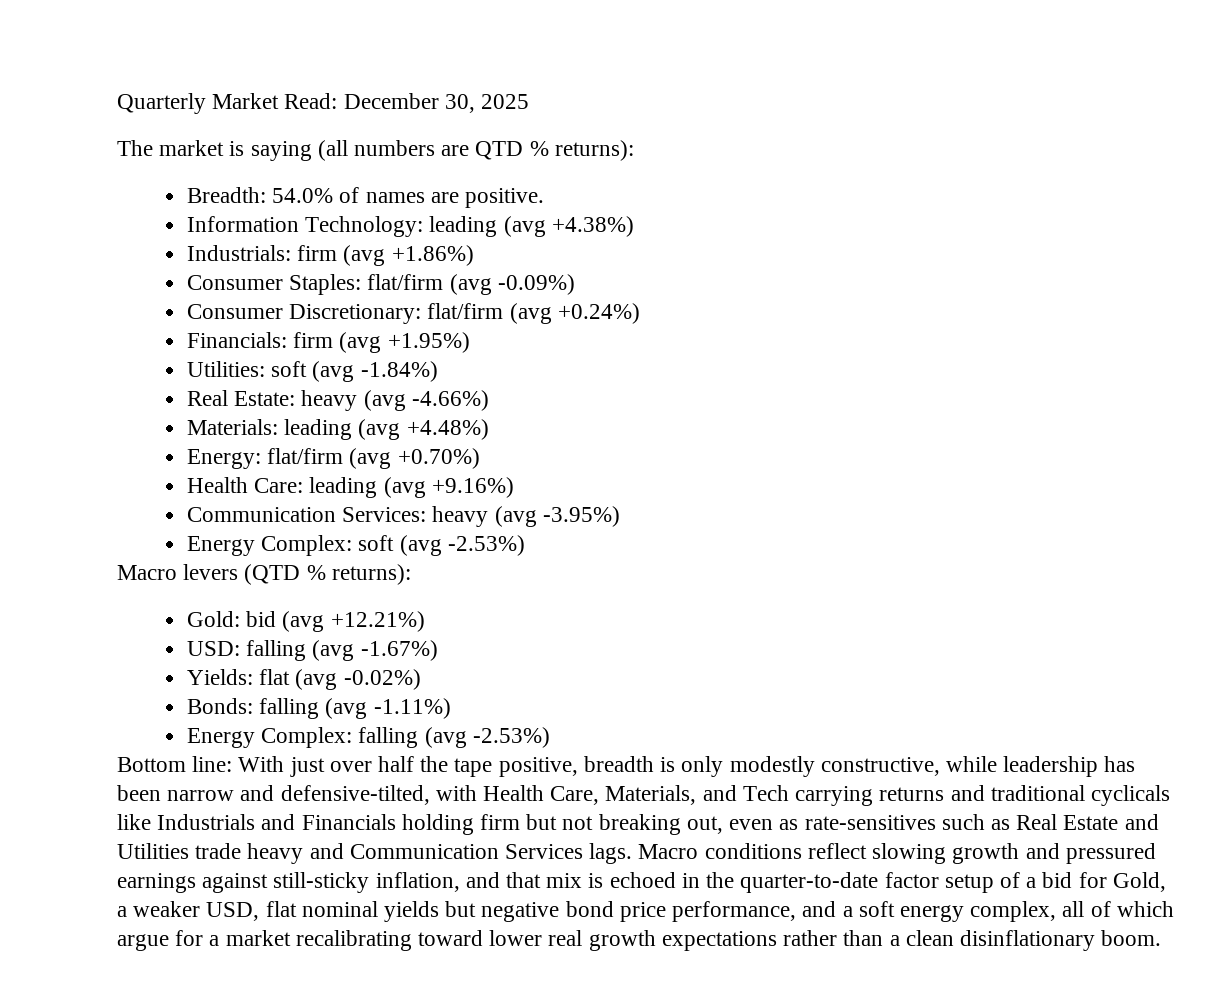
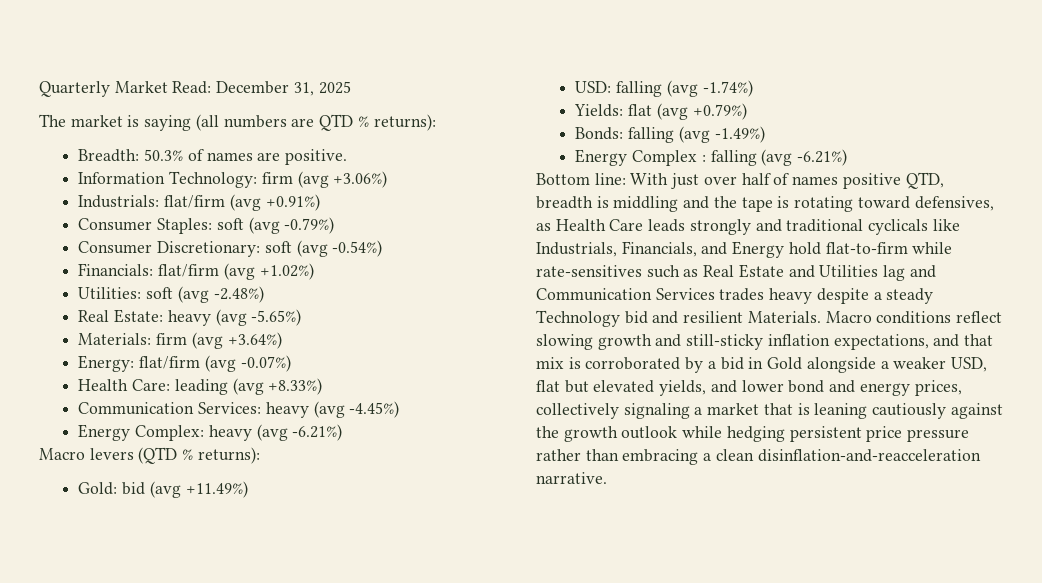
- Quarterly Market Read: December 30, 2025
+ Quarterly Market Read: December 31, 2025
- Breadth: 54.0% of names are positive.
+ Breadth: 50.3% of names are positive.
- Information Technology: leading (avg +4.38%)
- Industrials: firm (avg +1.86%)
+ Information Technology: firm (avg +3.06%)
+ Industrials: flat/firm (avg +0.91%)
- Consumer Staples: flat/firm (avg -0.09%)
+ Consumer Staples: soft (avg -0.79%)
- Consumer Discretionary: flat/firm (avg +0.24%)
- Financials: firm (avg +1.95%)
+ Consumer Discretionary: soft (avg -0.54%)
+ Financials: flat/firm (avg +1.02%)
- Utilities: soft (avg -1.84%)
+ Utilities: soft (avg -2.48%)
- Real Estate: heavy (avg -4.66%)
+ Real Estate: heavy (avg -5.65%)
- Materials: leading (avg +4.48%)
+ Materials: firm (avg +3.64%)
- Energy: flat/firm (avg +0.70%)
+ Energy: flat/firm (avg -0.07%)
- Health Care: leading (avg +9.16%)
+ Health Care: leading (avg +8.33%)
- Communication Services: heavy (avg -3.95%)
- Energy Complex: soft (avg -2.53%)
+ Communication Services: heavy (avg -4.45%)
+ Energy Complex: heavy (avg -6.21%)
- Gold: bid (avg +12.21%)
+ Gold: bid (avg +11.49%)
- USD: falling (avg -1.67%)
+ USD: falling (avg -1.74%)
- Yields: flat (avg -0.02%)
+ Yields: flat (avg +0.79%)
- Bonds: falling (avg -1.11%)
- Energy Complex: falling (avg -2.53%)
+ Bonds: falling (avg -1.49%)
+ Energy Complex : falling (avg -6.21%)
- Bottom line: With just over half the tape positive, breadth is only modestly constructive, while leadership has been narrow and defensive-tilted, with Health Care, Materials, and Tech carrying returns and traditional cyclicals like Industrials and Financials holding firm but not breaking out, even as rate‑sensitives such as Real Estate and Utilities trade heavy and Communication Services lags.
+ Bottom line: With just over half of names positive QTD, breadth is middling and the tape is rotating toward defensives, as Health Care leads strongly and traditional cyclicals like Industrials, Financials, and Energy hold flat-to-firm while rate‑sensitives such as Real Estate and Utilities lag and Communication Services trades heavy despite a steady Technology bid and resilient Materials.
- Macro conditions reflect slowing growth and pressured earnings against still-sticky inflation, and that mix is echoed in the quarter-to-date factor setup of a bid for Gold, a weaker USD, flat nominal yields but negative bond price performance, and a soft energy complex, all of which argue for a market recalibrating toward lower real growth expectations rather than a clean disinflationary boom.
+ Macro conditions reflect slowing growth and still‑sticky inflation expectations, and that mix is corroborated by a bid in Gold alongside a weaker USD, flat but elevated yields, and lower bond and energy prices, collectively signaling a market that is leaning cautiously against the growth outlook while hedging persistent price pressure rather than embracing a clean disinflation-and-reacceleration narrative.

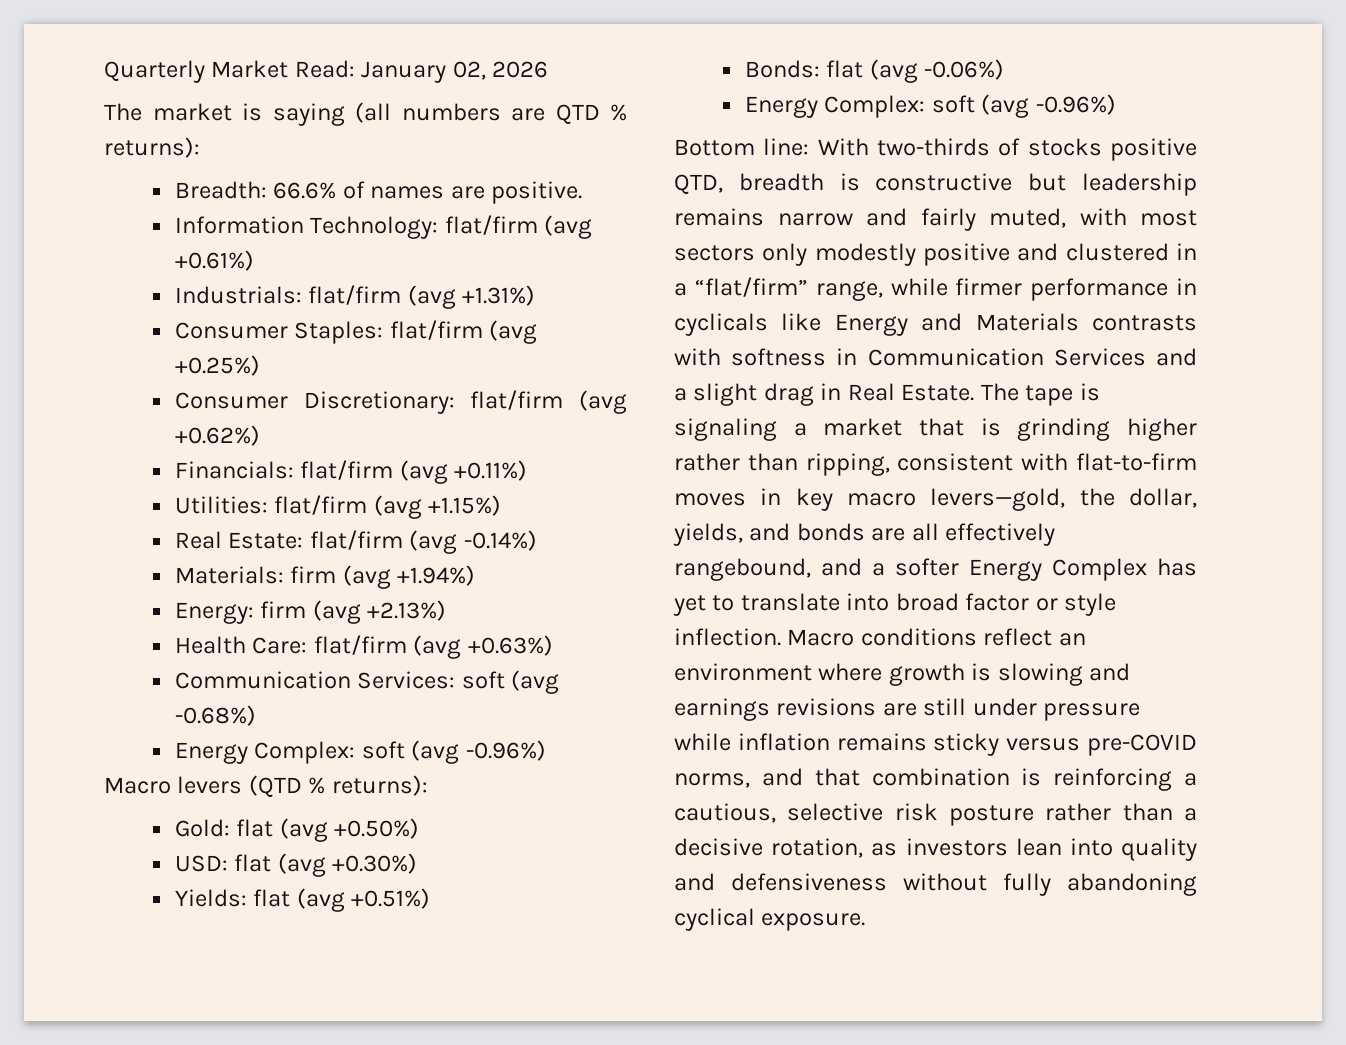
- Quarterly Market Read: December 31, 2025
+ Quarterly Market Read: January 02, 2026
- Breadth: 50.3% of names are positive.
+ Breadth: 66.6% of names are positive.
- Information Technology: firm (avg +3.06%)
+ Information Technology: flat/firm (avg +0.61%)
- Industrials: flat/firm (avg +0.91%)
+ Industrials: flat/firm (avg +1.31%)
- Consumer Staples: soft (avg -0.79%)
+ Consumer Staples: flat/firm (avg +0.25%)
- Consumer Discretionary: soft (avg -0.54%)
+ Consumer Discretionary: flat/firm (avg +0.62%)
- Financials: flat/firm (avg +1.02%)
+ Financials: flat/firm (avg +0.11%)
- Utilities: soft (avg -2.48%)
+ Utilities: flat/firm (avg +1.15%)
- Real Estate: heavy (avg -5.65%)
+ Real Estate: flat/firm (avg -0.14%)
- Materials: firm (avg +3.64%)
+ Materials: firm (avg +1.94%)
- Energy: flat/firm (avg -0.07%)
+ Energy: firm (avg +2.13%)
- Health Care: leading (avg +8.33%)
+ Health Care: flat/firm (avg +0.63%)
- Communication Services: heavy (avg -4.45%)
- Energy Complex: heavy (avg -6.21%)
+ Communication Services: soft (avg -0.68%)
+ Energy Complex: soft (avg -0.96%)
- Gold: bid (avg +11.49%)
- USD: falling (avg -1.74%)
+ Gold: flat (avg +0.50%)
+ USD: flat (avg +0.30%)
- Yields: flat (avg +0.79%)
+ Yields: flat (avg +0.51%)
- Bonds: falling (avg -1.49%)
- Energy Complex : falling (avg -6.21%)
- Bottom line: With just over half of names positive QTD, breadth is middling and the tape is rotating toward defensives, as Health Care leads strongly and traditional cyclicals like Industrials, Financials, and Energy hold flat-to-firm while rate‑sensitives such as Real Estate and Utilities lag and Communication Services trades heavy despite a steady Technology bid and resilient Materials. Macro conditions reflect slowing growth and still‑sticky inflation expectations, and that mix is corroborated by a bid in Gold alongside a weaker USD, flat but elevated yields, and lower bond and energy prices, collectively signaling a market that is leaning cautiously against the growth outlook while hedging persistent price pressure rather than embracing a clean disinflation-and-reacceleration narrative.
+ Bonds: flat (avg -0.06%)
+ Energy Complex: soft (avg -0.96%)
+ Bottom line: With two-thirds of stocks positive QTD, breadth is constructive but leadership remains narrow and fairly muted, with most sectors only modestly positive and clustered in a “flat/firm” range, while firmer performance in cyclicals like Energy and Materials contrasts with softness in Communication Services and a slight drag in Real Estate. The tape is signaling a market that is grinding higher rather than ripping, consistent with flat-to-firm moves in key macro levers—gold, the dollar, yields, and bonds are all effectively rangebound, and a softer Energy Complex has yet to translate into broad factor or style inflection. Macro conditions reflect an environment where growth is slowing and earnings revisions are still under pressure while inflation remains sticky versus pre-COVID norms, and that combination is reinforcing a cautious, selective risk posture rather than a decisive rotation, as investors lean into quality and defensiveness without fully abandoning cyclical exposure.

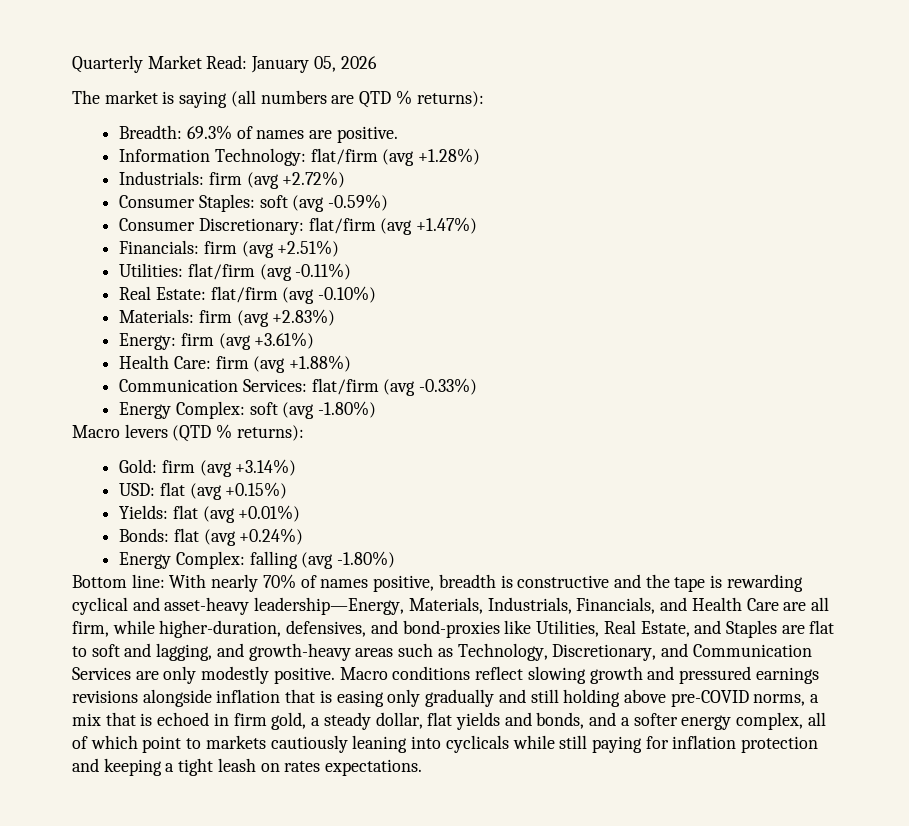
- Quarterly Market Read: January 02, 2026
+ Quarterly Market Read: January 05, 2026
- Breadth: 66.6% of names are positive.
+ Breadth: 69.3% of names are positive.
- Information Technology: flat/firm (avg +0.61%)
+ Information Technology: flat/firm (avg +1.28%)
- Industrials: flat/firm (avg +1.31%)
+ Industrials: firm (avg +2.72%)
- Consumer Staples: flat/firm (avg +0.25%)
+ Consumer Staples: soft (avg -0.59%)
- Consumer Discretionary: flat/firm (avg +0.62%)
+ Consumer Discretionary: flat/firm (avg +1.47%)
- Financials: flat/firm (avg +0.11%)
+ Financials: firm (avg +2.51%)
- Utilities: flat/firm (avg +1.15%)
+ Utilities: flat/firm (avg -0.11%)
- Real Estate: flat/firm (avg -0.14%)
+ Real Estate: flat/firm (avg -0.10%)
- Materials: firm (avg +1.94%)
+ Materials: firm (avg +2.83%)
- Energy: firm (avg +2.13%)
+ Energy: firm (avg +3.61%)
- Health Care: flat/firm (avg +0.63%)
+ Health Care: firm (avg +1.88%)
- Communication Services: soft (avg -0.68%)
- Energy Complex: soft (avg -0.96%)
+ Communication Services: flat/firm (avg -0.33%)
+ Energy Complex: soft (avg -1.80%)
- Gold: flat (avg +0.50%)
+ Gold: firm (avg +3.14%)
- USD: flat (avg +0.30%)
+ USD: flat (avg +0.15%)
- Yields: flat (avg +0.51%)
+ Yields: flat (avg +0.01%)
- Bonds: flat (avg -0.06%)
- Energy Complex: soft (avg -0.96%)
+ Bonds: flat (avg +0.24%)
+ Energy Complex: falling (avg -1.80%)
- Bottom line: With two-thirds of stocks positive QTD, breadth is constructive but leadership remains narrow and fairly muted, with most sectors only modestly positive and clustered in a “flat/firm” range, while firmer performance in cyclicals like Energy and Materials contrasts with softness in Communication Services and a slight drag in Real Estate. The tape is signaling a market that is grinding higher rather than ripping, consistent with flat-to-firm moves in key macro levers—gold, the dollar, yields, and bonds are all effectively rangebound, and a softer Energy Complex has yet to translate into broad factor or style inflection. Macro conditions reflect an environment where growth is slowing and earnings revisions are still under pressure while inflation remains sticky versus pre-COVID norms, and that combination is reinforcing a cautious, selective risk posture rather than a decisive rotation, as investors lean into quality and defensiveness without fully abandoning cyclical exposure.
+ Bottom line: With nearly 70% of names positive, breadth is constructive and the tape is rewarding cyclical and asset-heavy leadership—Energy, Materials, Industrials, Financials, and Health Care are all firm, while higher-duration, defensives, and bond-proxies like Utilities, Real Estate, and Staples are flat to soft and lagging, and growth-heavy areas such as Technology, Discretionary, and Communication Services are only modestly positive. Macro conditions reflect slowing growth and pressured earnings revisions alongside inflation that is easing only gradually and still holding above pre-COVID norms, a mix that is echoed in firm gold, a steady dollar, flat yields and bonds, and a softer energy complex, all of which point to markets cautiously leaning into cyclicals while still paying for inflation protection and keeping a tight leash on rates expectations.

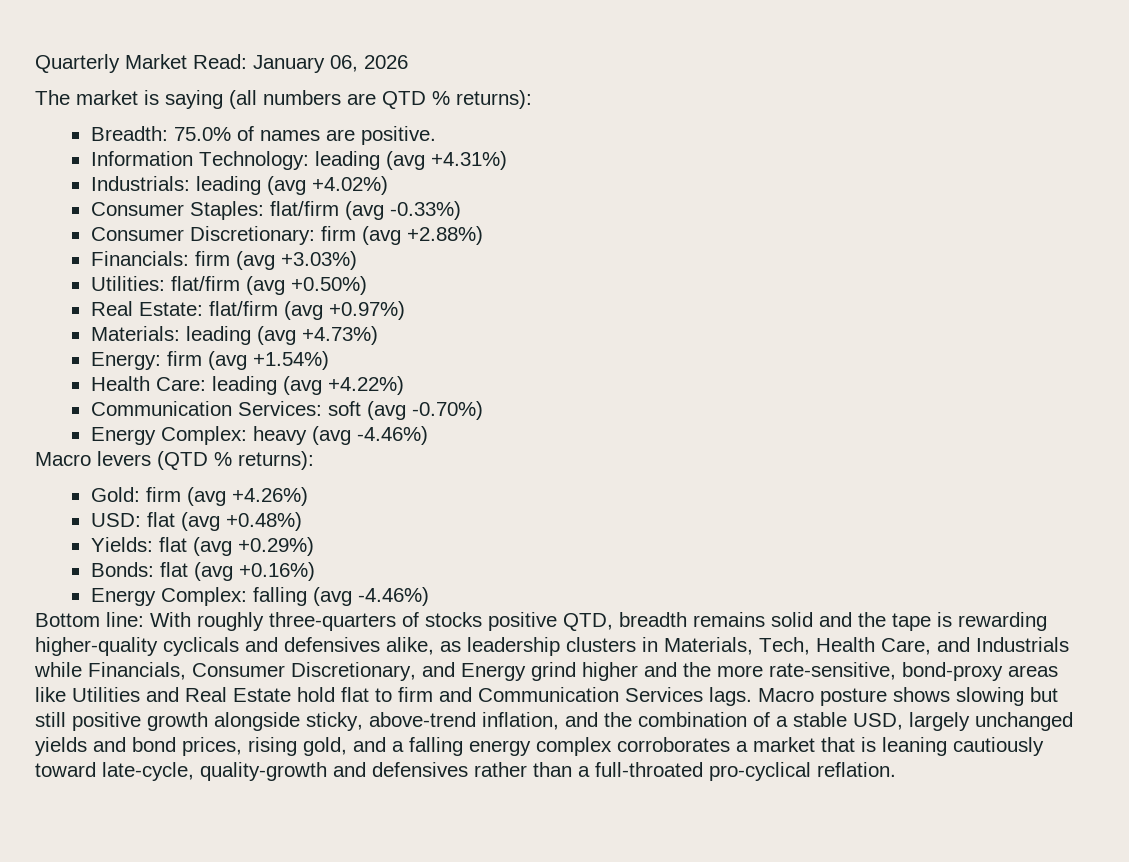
- Quarterly Market Read: January 05, 2026
+ Quarterly Market Read: January 06, 2026
- Breadth: 69.3% of names are positive.
+ Breadth: 75.0% of names are positive.
- Information Technology: flat/firm (avg +1.28%)
- Industrials: firm (avg +2.72%)
+ Information Technology: leading (avg +4.31%)
+ Industrials: leading (avg +4.02%)
- Consumer Staples: soft (avg -0.59%)
+ Consumer Staples: flat/firm (avg -0.33%)
- Consumer Discretionary: flat/firm (avg +1.47%)
+ Consumer Discretionary: firm (avg +2.88%)
- Financials: firm (avg +2.51%)
+ Financials: firm (avg +3.03%)
- Utilities: flat/firm (avg -0.11%)
+ Utilities: flat/firm (avg +0.50%)
- Real Estate: flat/firm (avg -0.10%)
+ Real Estate: flat/firm (avg +0.97%)
- Materials: firm (avg +2.83%)
+ Materials: leading (avg +4.73%)
- Energy: firm (avg +3.61%)
+ Energy: firm (avg +1.54%)
- Health Care: firm (avg +1.88%)
+ Health Care: leading (avg +4.22%)
- Communication Services: flat/firm (avg -0.33%)
- Energy Complex: soft (avg -1.80%)
+ Communication Services: soft (avg -0.70%)
+ Energy Complex: heavy (avg -4.46%)
- Gold: firm (avg +3.14%)
+ Gold: firm (avg +4.26%)
- USD: flat (avg +0.15%)
+ USD: flat (avg +0.48%)
- Yields: flat (avg +0.01%)
+ Yields: flat (avg +0.29%)
- Bonds: flat (avg +0.24%)
+ Bonds: flat (avg +0.16%)
- Energy Complex: falling (avg -1.80%)
+ Energy Complex: falling (avg -4.46%)
- Bottom line: With nearly 70% of names positive, breadth is constructive and the tape is rewarding cyclical and asset-heavy leadership—Energy, Materials, Industrials, Financials, and Health Care are all firm, while higher-duration, defensives, and bond-proxies like Utilities, Real Estate, and Staples are flat to soft and lagging, and growth-heavy areas such as Technology, Discretionary, and Communication Services are only modestly positive. Macro conditions reflect slowing growth and pressured earnings revisions alongside inflation that is easing only gradually and still holding above pre-COVID norms, a mix that is echoed in firm gold, a steady dollar, flat yields and bonds, and a softer energy complex, all of which point to markets cautiously leaning into cyclicals while still paying for inflation protection and keeping a tight leash on rates expectations.
+ Bottom line: With roughly three-quarters of stocks positive QTD, breadth remains solid and the tape is rewarding higher-quality cyclicals and defensives alike, as leadership clusters in Materials, Tech, Health Care, and Industrials while Financials, Consumer Discretionary, and Energy grind higher and the more rate‑sensitive, bond‑proxy areas like Utilities and Real Estate hold flat to firm and Communication Services lags. Macro posture shows slowing but still positive growth alongside sticky, above-trend inflation, and the combination of a stable USD, largely unchanged yields and bond prices, rising gold, and a falling energy complex corroborates a market that is leaning cautiously toward late‑cycle, quality‑growth and defensives rather than a full‑throated pro‑cyclical reflation.

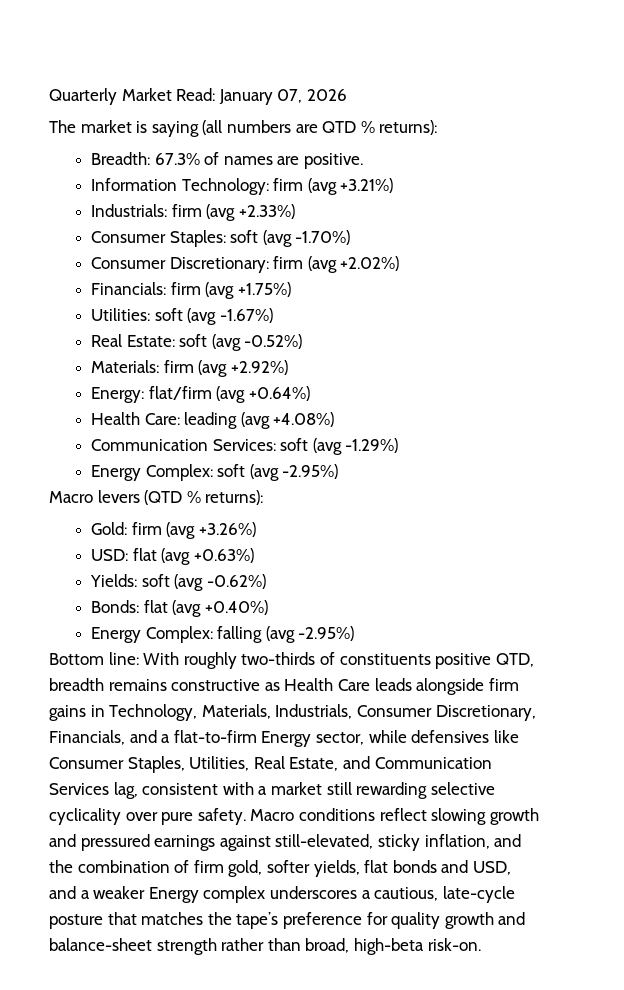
- Quarterly Market Read: January 06, 2026
+ Quarterly Market Read: January 07, 2026
- Breadth: 75.0% of names are positive.
+ Breadth: 67.3% of names are positive.
- Information Technology: leading (avg +4.31%)
- Industrials: leading (avg +4.02%)
+ Information Technology: firm (avg +3.21%)
+ Industrials: firm (avg +2.33%)
- Consumer Staples: flat/firm (avg -0.33%)
+ Consumer Staples: soft (avg -1.70%)
- Consumer Discretionary: firm (avg +2.88%)
+ Consumer Discretionary: firm (avg +2.02%)
- Financials: firm (avg +3.03%)
+ Financials: firm (avg +1.75%)
- Utilities: flat/firm (avg +0.50%)
+ Utilities: soft (avg -1.67%)
- Real Estate: flat/firm (avg +0.97%)
- Materials: leading (avg +4.73%)
- Energy: firm (avg +1.54%)
+ Real Estate: soft (avg -0.52%)
+ Materials: firm (avg +2.92%)
+ Energy: flat/firm (avg +0.64%)
- Health Care: leading (avg +4.22%)
+ Health Care: leading (avg +4.08%)
- Communication Services: soft (avg -0.70%)
- Energy Complex: heavy (avg -4.46%)
+ Communication Services: soft (avg -1.29%)
+ Energy Complex: soft (avg -2.95%)
- Gold: firm (avg +4.26%)
+ Gold: firm (avg +3.26%)
- USD: flat (avg +0.48%)
+ USD: flat (avg +0.63%)
- Yields: flat (avg +0.29%)
+ Yields: soft (avg -0.62%)
- Bonds: flat (avg +0.16%)
+ Bonds: flat (avg +0.40%)
- Energy Complex: falling (avg -4.46%)
+ Energy Complex: falling (avg -2.95%)
- Bottom line: With roughly three-quarters of stocks positive QTD, breadth remains solid and the tape is rewarding higher-quality cyclicals and defensives alike, as leadership clusters in Materials, Tech, Health Care, and Industrials while Financials, Consumer Discretionary, and Energy grind higher and the more rate‑sensitive, bond‑proxy areas like Utilities and Real Estate hold flat to firm and Communication Services lags. Macro posture shows slowing but still positive growth alongside sticky, above-trend inflation, and the combination of a stable USD, largely unchanged yields and bond prices, rising gold, and a falling energy complex corroborates a market that is leaning cautiously toward late‑cycle, quality‑growth and defensives rather than a full‑throated pro‑cyclical reflation.
+ Bottom line: With roughly two-thirds of constituents positive QTD, breadth remains constructive as Health Care leads alongside firm gains in Technology, Materials, Industrials, Consumer Discretionary, Financials, and a flat-to-firm Energy sector, while defensives like Consumer Staples, Utilities, Real Estate, and Communication Services lag, consistent with a market still rewarding selective cyclicality over pure safety. Macro conditions reflect slowing growth and pressured earnings against still-elevated, sticky inflation, and the combination of firm gold, softer yields, flat bonds and USD, and a weaker Energy complex underscores a cautious, late-cycle posture that matches the tape’s preference for quality growth and balance-sheet strength rather than broad, high-beta risk-on.

